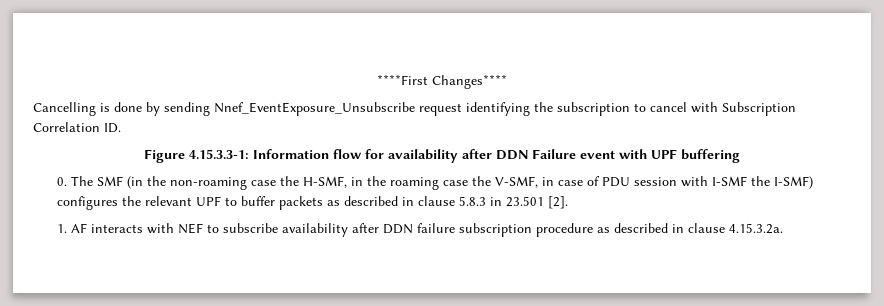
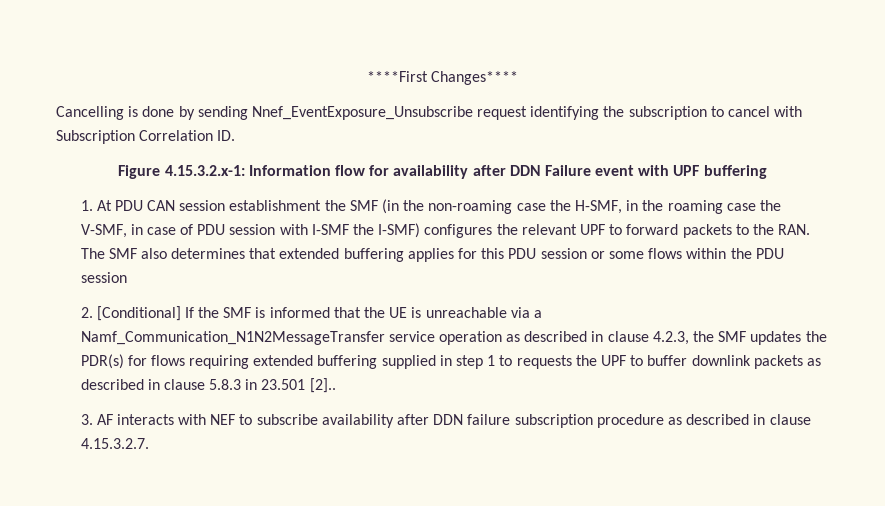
- Figure 4.15.3.3-1: Information flow for availability after DDN Failure event with UPF buffering
+ Figure 4.15.3.2.x-1: Information flow for availability after DDN Failure event with UPF buffering
- 0. The SMF (in the non-roaming case the H-SMF, in the roaming case the V-SMF, in case of PDU session with I-SMF the I-SMF) configures the relevant UPF to buffer packets as described in clause 5.8.3 in 23.501 [2].
- 1. AF interacts with NEF to subscribe availability after DDN failure subscription procedure as described in clause 4.15.3.2a.
+ 1. At PDU CAN session establishment the SMF (in the non-roaming case the H-SMF, in the roaming case the V-SMF, in case of PDU session with I-SMF the I-SMF) configures the relevant UPF to forward packets to the RAN. The SMF also determines that extended buffering applies for this PDU session or some flows within the PDU session
+ 2. [Conditional] If the SMF is informed that the UE is unreachable via a Namf_Communication_N1N2MessageTransfer service operation as described in clause 4.2.3, the SMF updates the PDR(s) for flows requiring extended buffering supplied in step 1 to requests the UPF to buffer downlink packets as described in clause 5.8.3 in 23.501 [2]..
+ 3. AF interacts with NEF to subscribe availability after DDN failure subscription procedure as described in clause 4.15.3.2.7.

